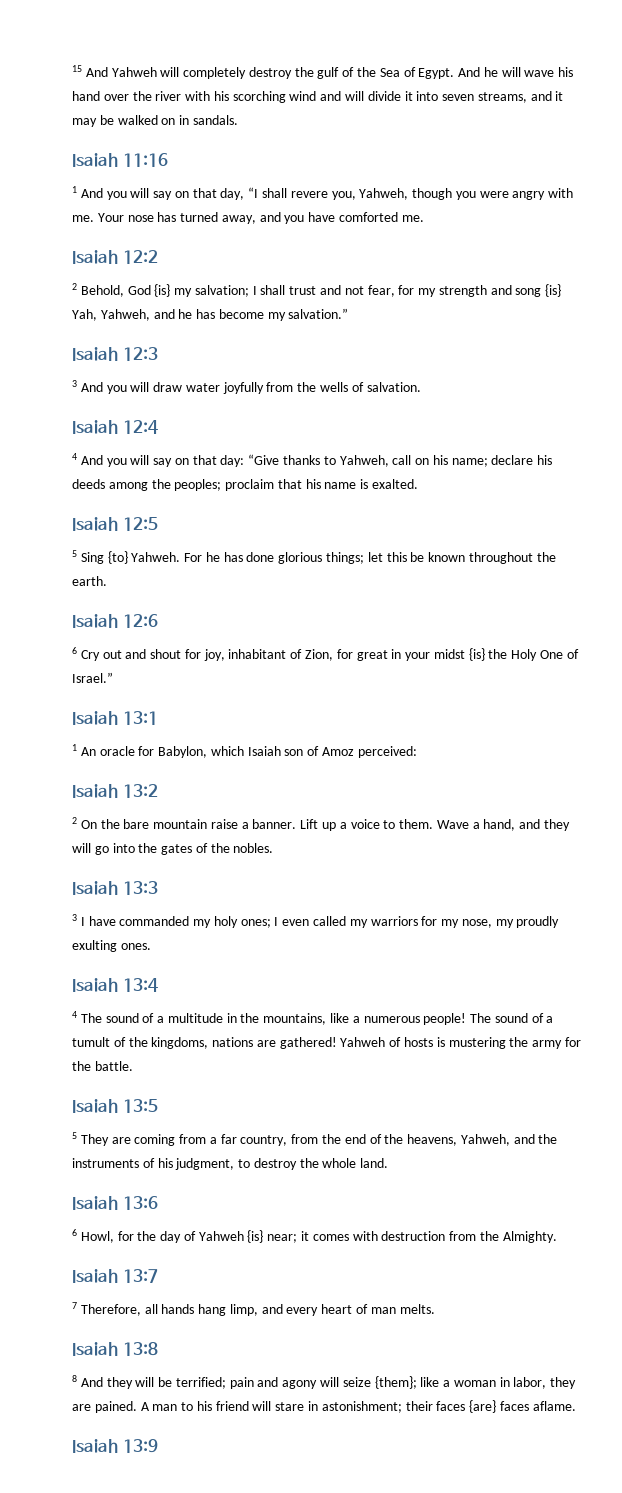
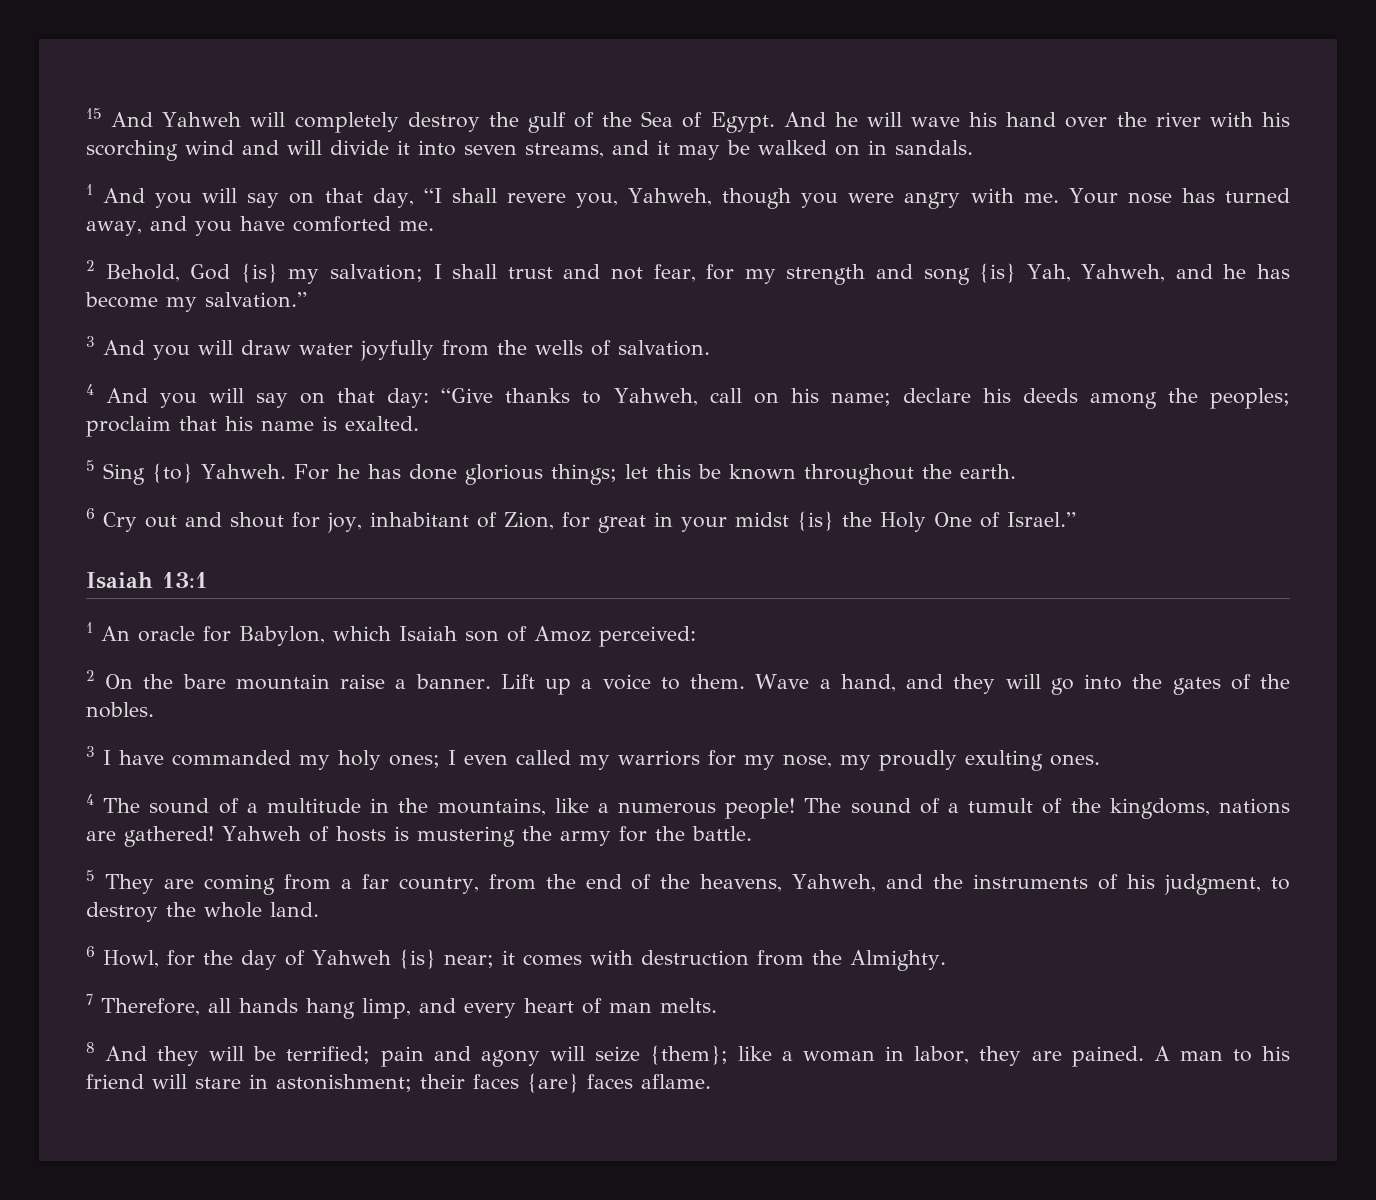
- Isaiah 11:16
- Isaiah 12:2
- Isaiah 12:3
- Isaiah 12:4
- Isaiah 12:5
- Isaiah 12:6
- Isaiah 13:2
- Isaiah 13:3
- Isaiah 13:4
- Isaiah 13:5
- Isaiah 13:6
- Isaiah 13:7
- Isaiah 13:8
- Isaiah 13:9

